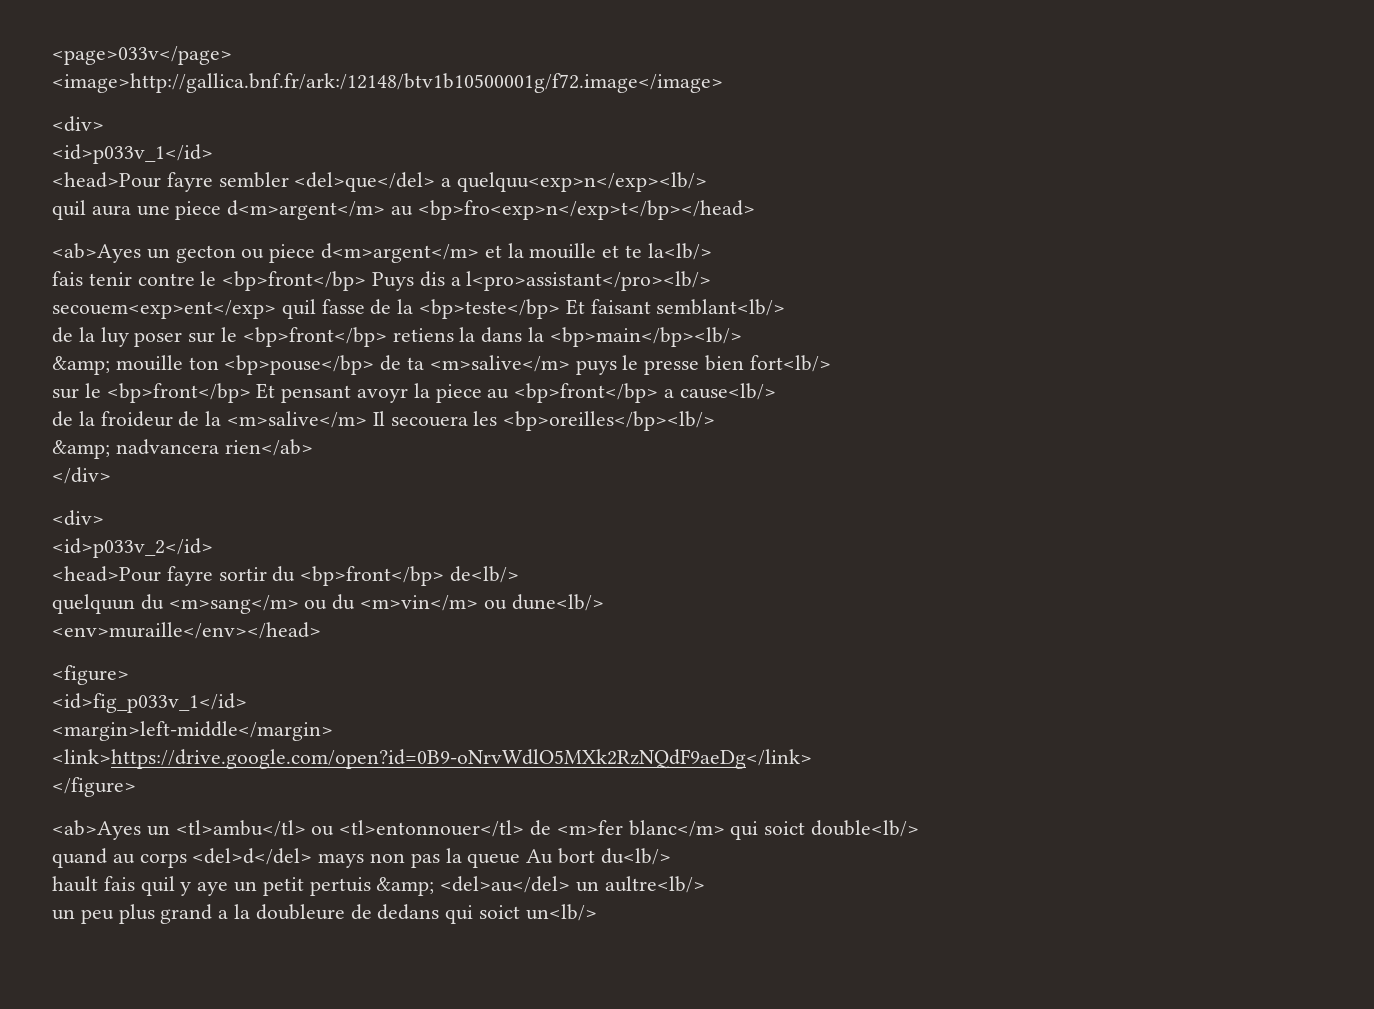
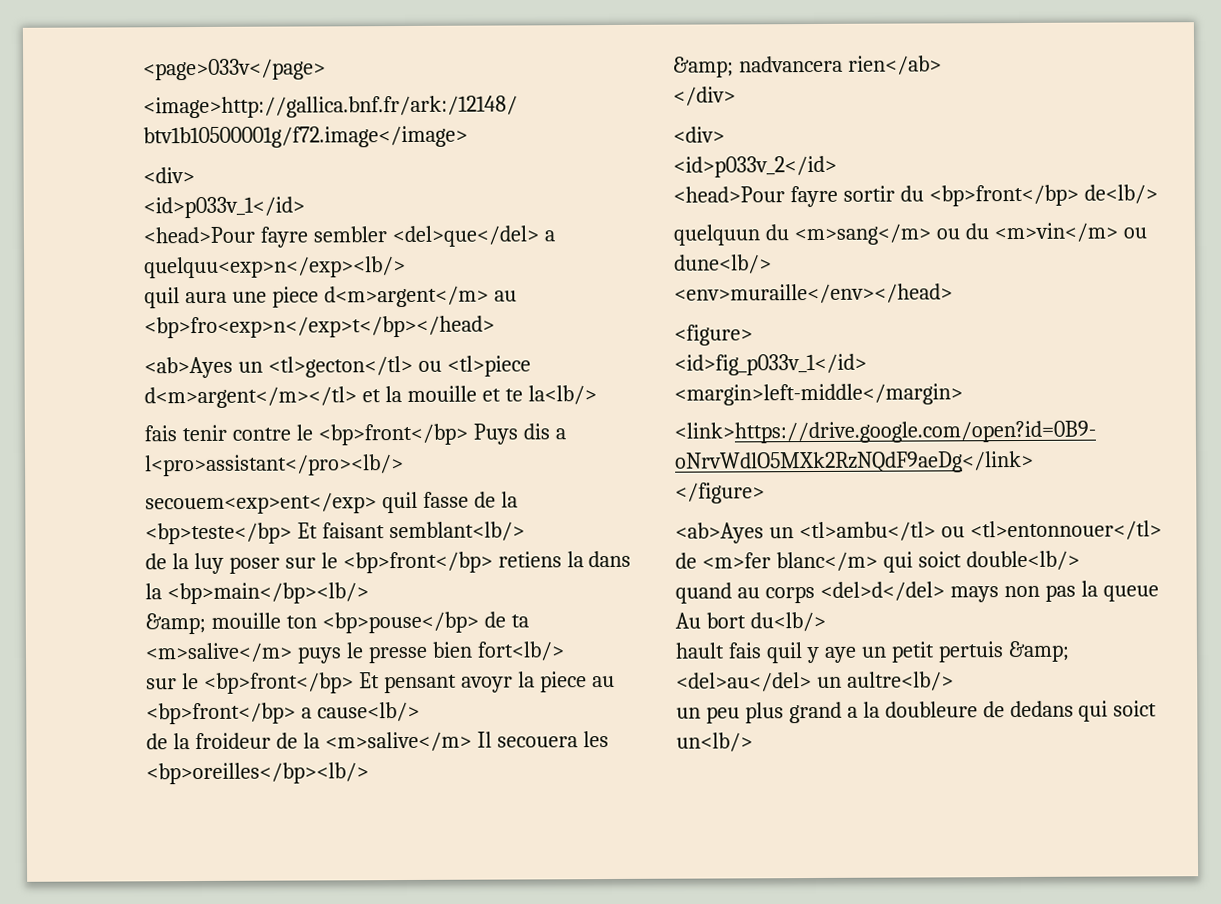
- <ab>Ayes un gecton ou piece d<m>argent</m> et la mouille et te la<lb/>
+ <ab>Ayes un <tl>gecton</tl> ou <tl>piece d<m>argent</m></tl> et la mouille et te la<lb/>

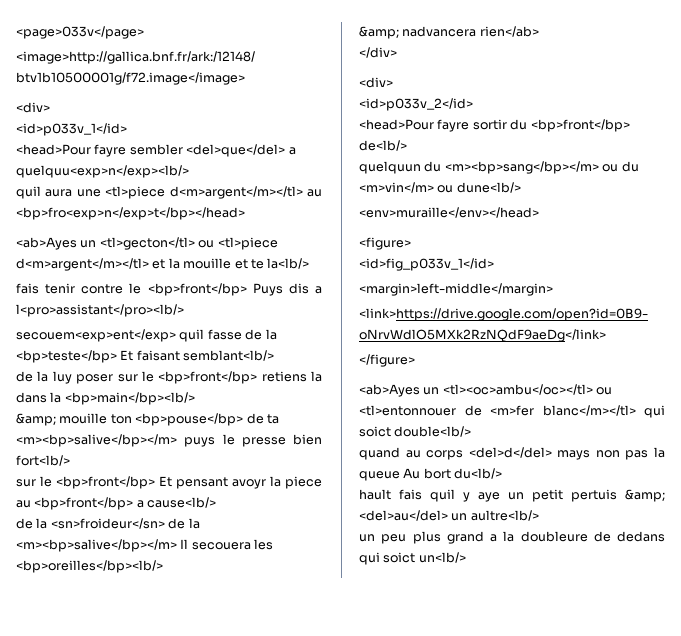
- quil aura une piece d<m>argent</m> au <bp>fro<exp>n</exp>t</bp></head>
+ quil aura une <tl>piece d<m>argent</m></tl> au <bp>fro<exp>n</exp>t</bp></head>
- &amp; mouille ton <bp>pouse</bp> de ta <m>salive</m> puys le presse bien fort<lb/>
+ &amp; mouille ton <bp>pouse</bp> de ta <m><bp>salive</bp></m> puys le presse bien fort<lb/>
- de la froideur de la <m>salive</m> Il secouera les <bp>oreilles</bp><lb/>
+ de la <sn>froideur</sn> de la <m><bp>salive</bp></m> Il secouera les <bp>oreilles</bp><lb/>
- quelquun du <m>sang</m> ou du <m>vin</m> ou dune<lb/>
+ quelquun du <m><bp>sang</bp></m> ou du <m>vin</m> ou dune<lb/>
- <ab>Ayes un <tl>ambu</tl> ou <tl>entonnouer</tl> de <m>fer blanc</m> qui soict double<lb/>
+ <ab>Ayes un <tl><oc>ambu</oc></tl> ou <tl>entonnouer de <m>fer blanc</m></tl> qui soict double<lb/>

